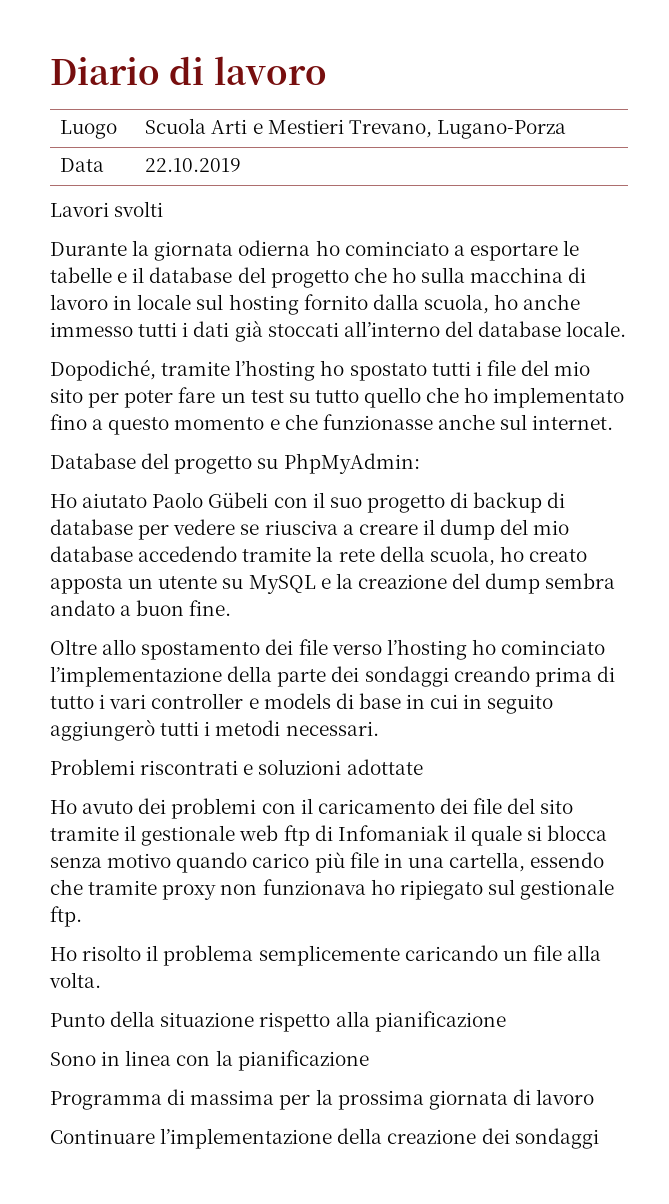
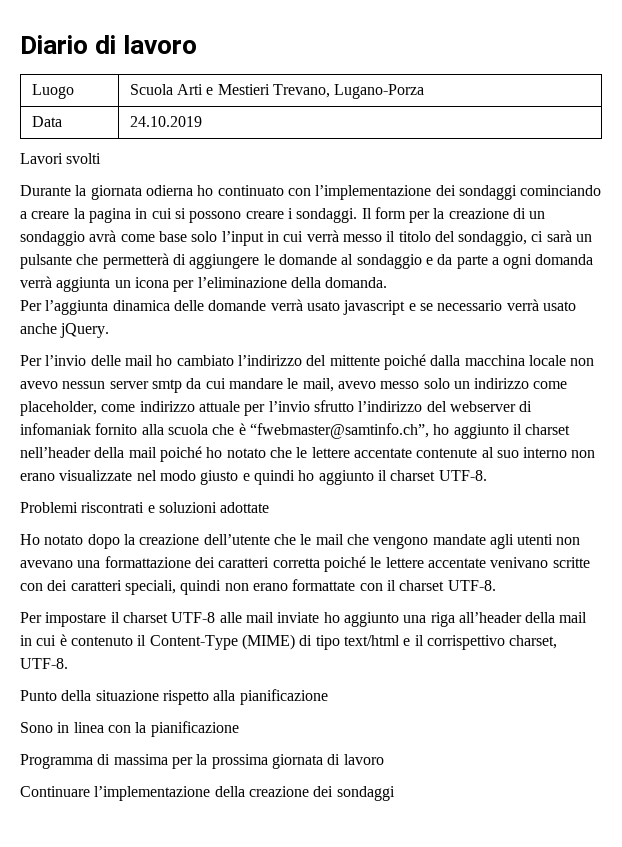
- Data | 22.10.2019
+ Data | 24.10.2019
- Durante la giornata odierna ho cominciato a esportare le tabelle e il database del progetto che ho sulla macchina di lavoro in locale sul hosting fornito dalla scuola, ho anche immesso tutti i dati già stoccati all’interno del database locale.
- Dopodiché, tramite l’hosting ho spostato tutti i file del mio sito per poter fare un test su tutto quello che ho implementato fino a questo momento e che funzionasse anche sul internet.
- Database del progetto su PhpMyAdmin:
- Ho aiutato Paolo Gübeli con il suo progetto di backup di database per vedere se riusciva a creare il dump del mio database accedendo tramite la rete della scuola, ho creato apposta un utente su MySQL e la creazione del dump sembra andato a buon fine.
- Oltre allo spostamento dei file verso l’hosting ho cominciato l’implementazione della parte dei sondaggi creando prima di tutto i vari controller e models di base in cui in seguito aggiungerò tutti i metodi necessari.
+ Durante la giornata odierna ho continuato con l’implementazione dei sondaggi cominciando a creare la pagina in cui si possono creare i sondaggi. Il form per la creazione di un sondaggio avrà come base solo l’input in cui verrà messo il titolo del sondaggio, ci sarà un pulsante che permetterà di aggiungere le domande al sondaggio e da parte a ogni domanda verrà aggiunta un icona per l’eliminazione della domanda.
+ Per l’aggiunta dinamica delle domande verrà usato javascript e se necessario verrà usato anche jQuery.
+ Per l’invio delle mail ho cambiato l’indirizzo del mittente poiché dalla macchina locale non avevo nessun server smtp da cui mandare le mail, avevo messo solo un indirizzo come placeholder, come indirizzo attuale per l’invio sfrutto l’indirizzo del webserver di infomaniak fornito alla scuola che è “fwebmaster@samtinfo.ch”, ho aggiunto il charset nell’header della mail poiché ho notato che le lettere accentate contenute al suo interno non erano visualizzate nel modo giusto e quindi ho aggiunto il charset UTF-8.
- Ho avuto dei problemi con il caricamento dei file del sito tramite il gestionale web ftp di Infomaniak il quale si blocca senza motivo quando carico più file in una cartella, essendo che tramite proxy non funzionava ho ripiegato sul gestionale ftp.
- Ho risolto il problema semplicemente caricando un file alla volta.
+ Ho notato dopo la creazione dell’utente che le mail che vengono mandate agli utenti non avevano una formattazione dei caratteri corretta poiché le lettere accentate venivano scritte con dei caratteri speciali, quindi non erano formattate con il charset UTF-8.
+ Per impostare il charset UTF-8 alle mail inviate ho aggiunto una riga all’header della mail in cui è contenuto il Content-Type (MIME) di tipo text/html e il corrispettivo charset, UTF-8.

